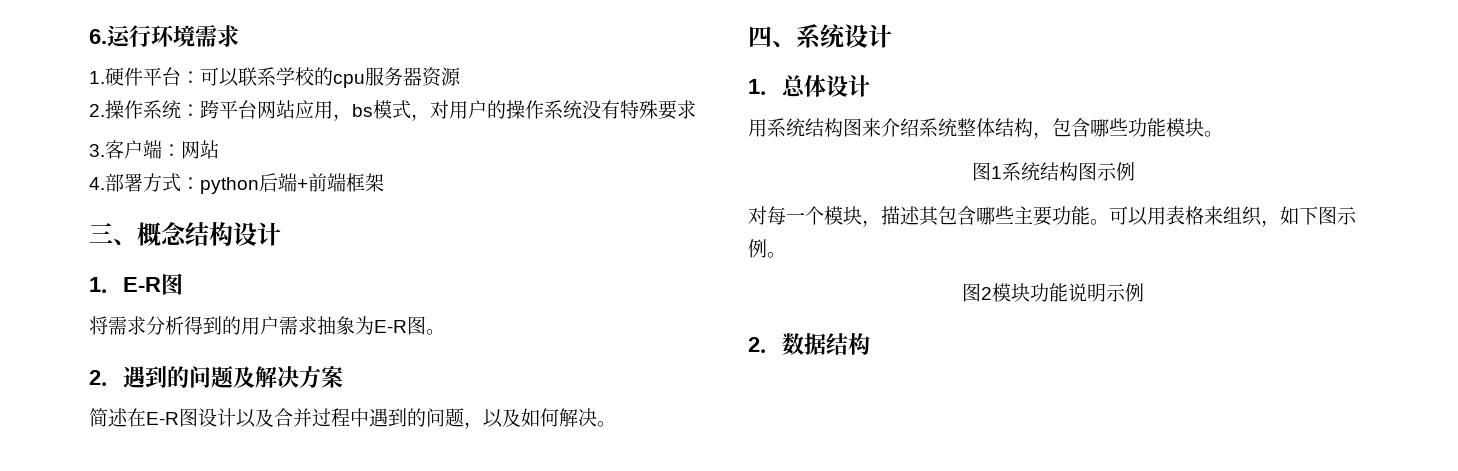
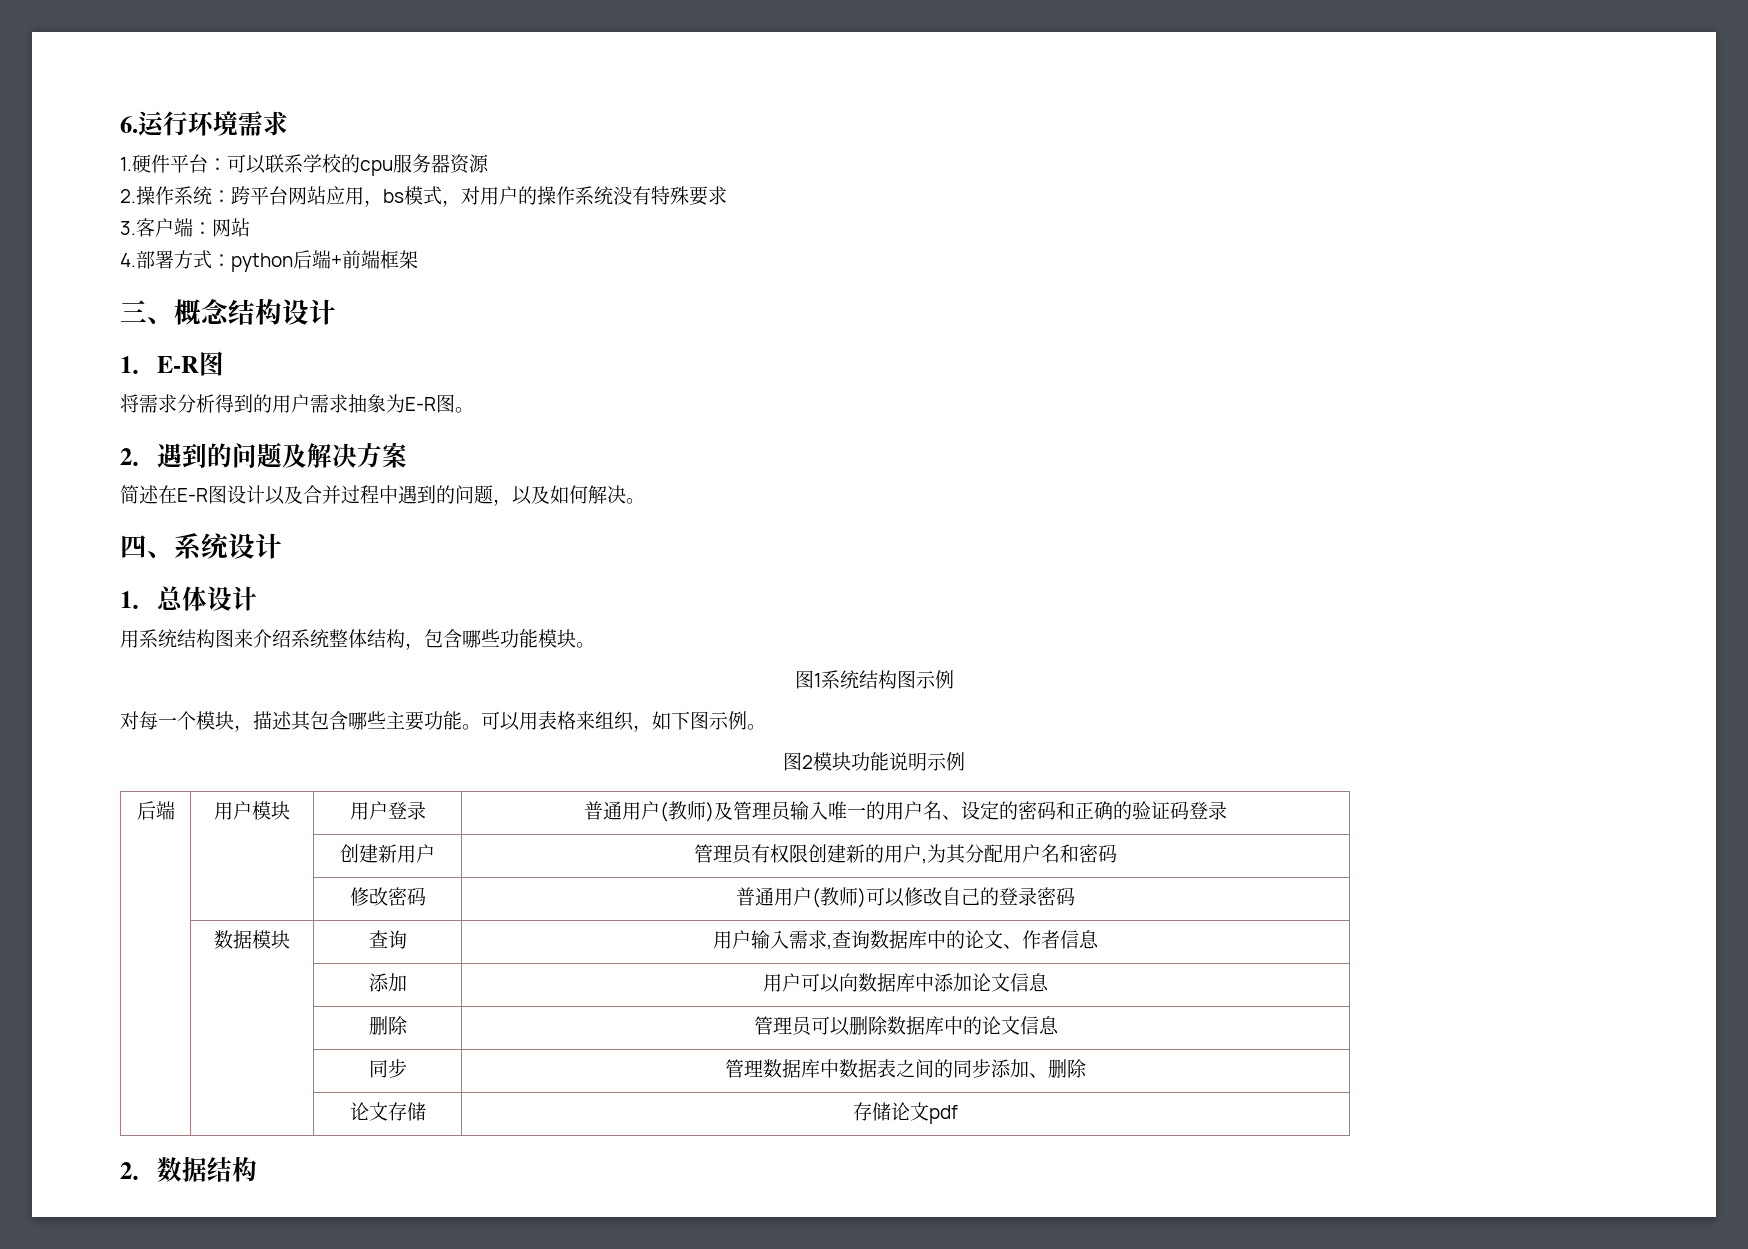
+ 后端 | 用户模块 | 用户登录 | 普通用户(教师)及管理员输入唯一的用户名、设定的密码和正确的验证码登录
+ | | 创建新用户 | 管理员有权限创建新的用户,为其分配用户名和密码
+ | | 修改密码 | 普通用户(教师)可以修改自己的登录密码
+ | 数据模块 | 查询 | 用户输入需求,查询数据库中的论文、作者信息
+ | | 添加 | 用户可以向数据库中添加论文信息
+ | | 删除 | 管理员可以删除数据库中的论文信息
+ | | 同步 | 管理数据库中数据表之间的同步添加、删除
+ | | 论文存储 | 存储论文pdf

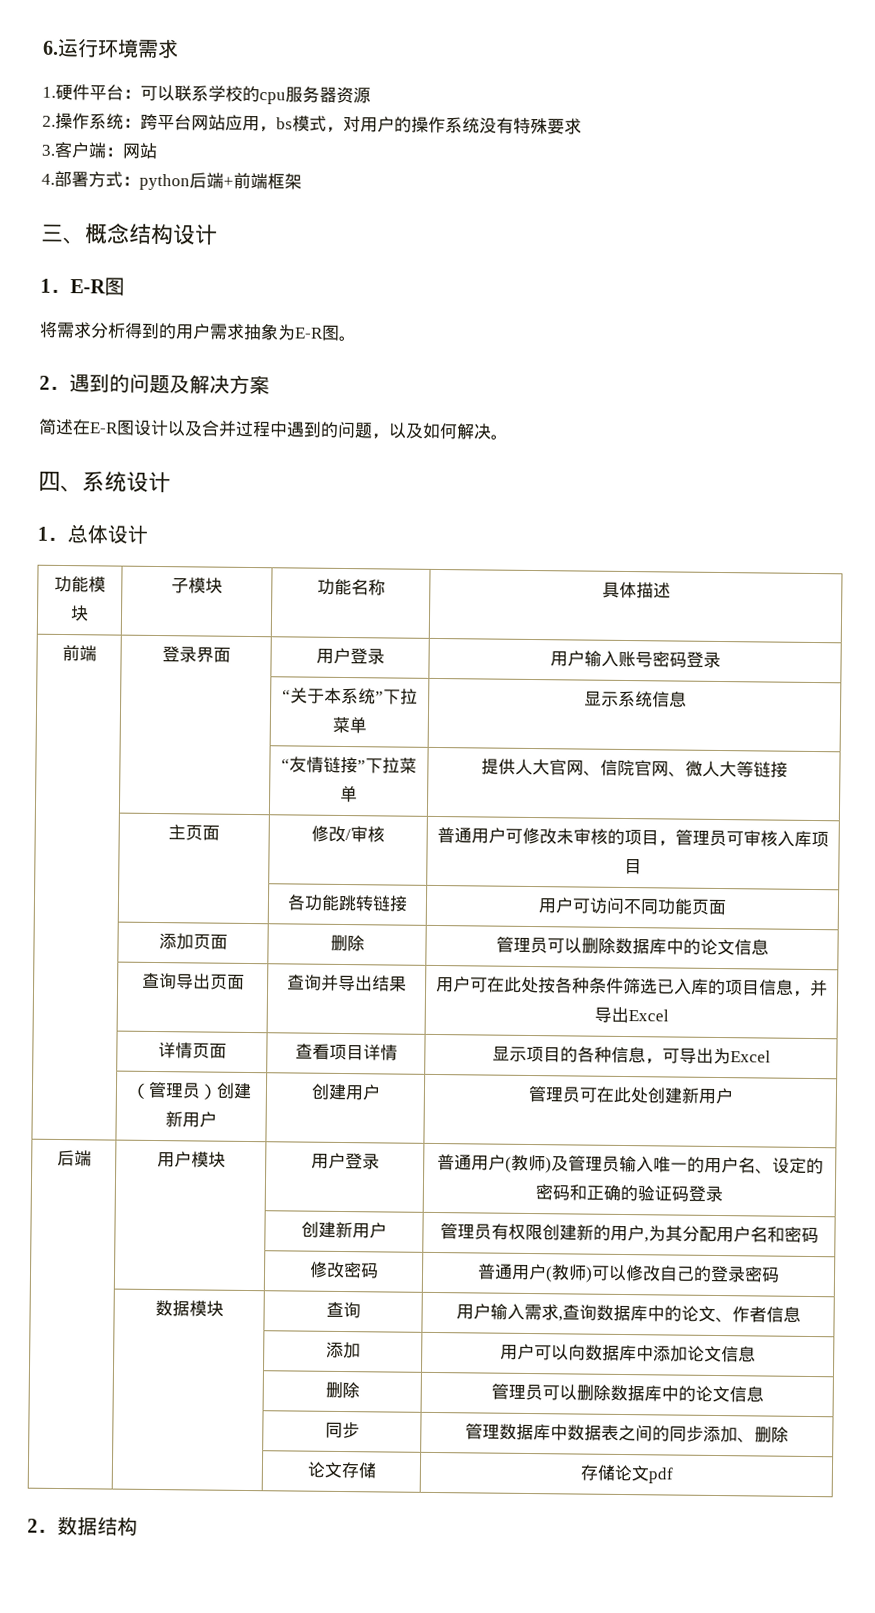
- 用系统结构图来介绍系统整体结构，包含哪些功能模块。
- 图1系统结构图示例
- 对每一个模块，描述其包含哪些主要功能。可以用表格来组织，如下图示例。
- 图2模块功能说明示例
+ 功能模块 | 子模块 | 功能名称 | 具体描述
+ 前端 | 登录界面 | 用户登录 | 用户输入账号密码登录
+ | | “关于本系统”下拉菜单 | 显示系统信息
+ | | “友情链接”下拉菜单 | 提供人大官网、信院官网、微人大等链接
+ | 主页面 | 修改/审核 | 普通用户可修改未审核的项目，管理员可审核入库项目
+ | | 各功能跳转链接 | 用户可访问不同功能页面
+ | 添加页面 | 删除 | 管理员可以删除数据库中的论文信息
+ | 查询导出页面 | 查询并导出结果 | 用户可在此处按各种条件筛选已入库的项目信息，并导出Excel
+ | 详情页面 | 查看项目详情 | 显示项目的各种信息，可导出为Excel
+ | （管理员）创建新用户 | 创建用户 | 管理员可在此处创建新用户

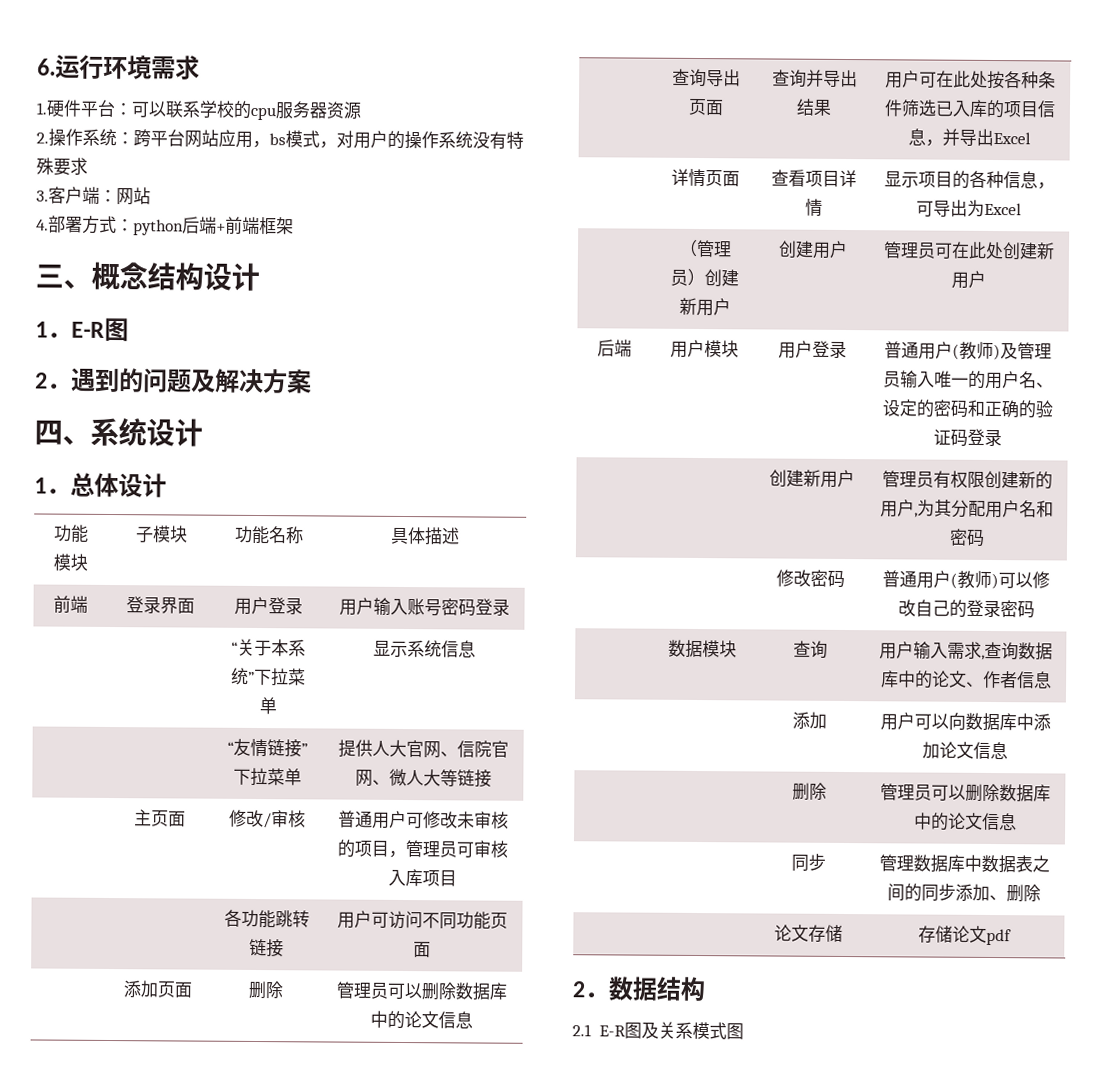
- 将需求分析得到的用户需求抽象为E-R图。
- 简述在E-R图设计以及合并过程中遇到的问题，以及如何解决。
+ 2.1 E-R图及关系模式图

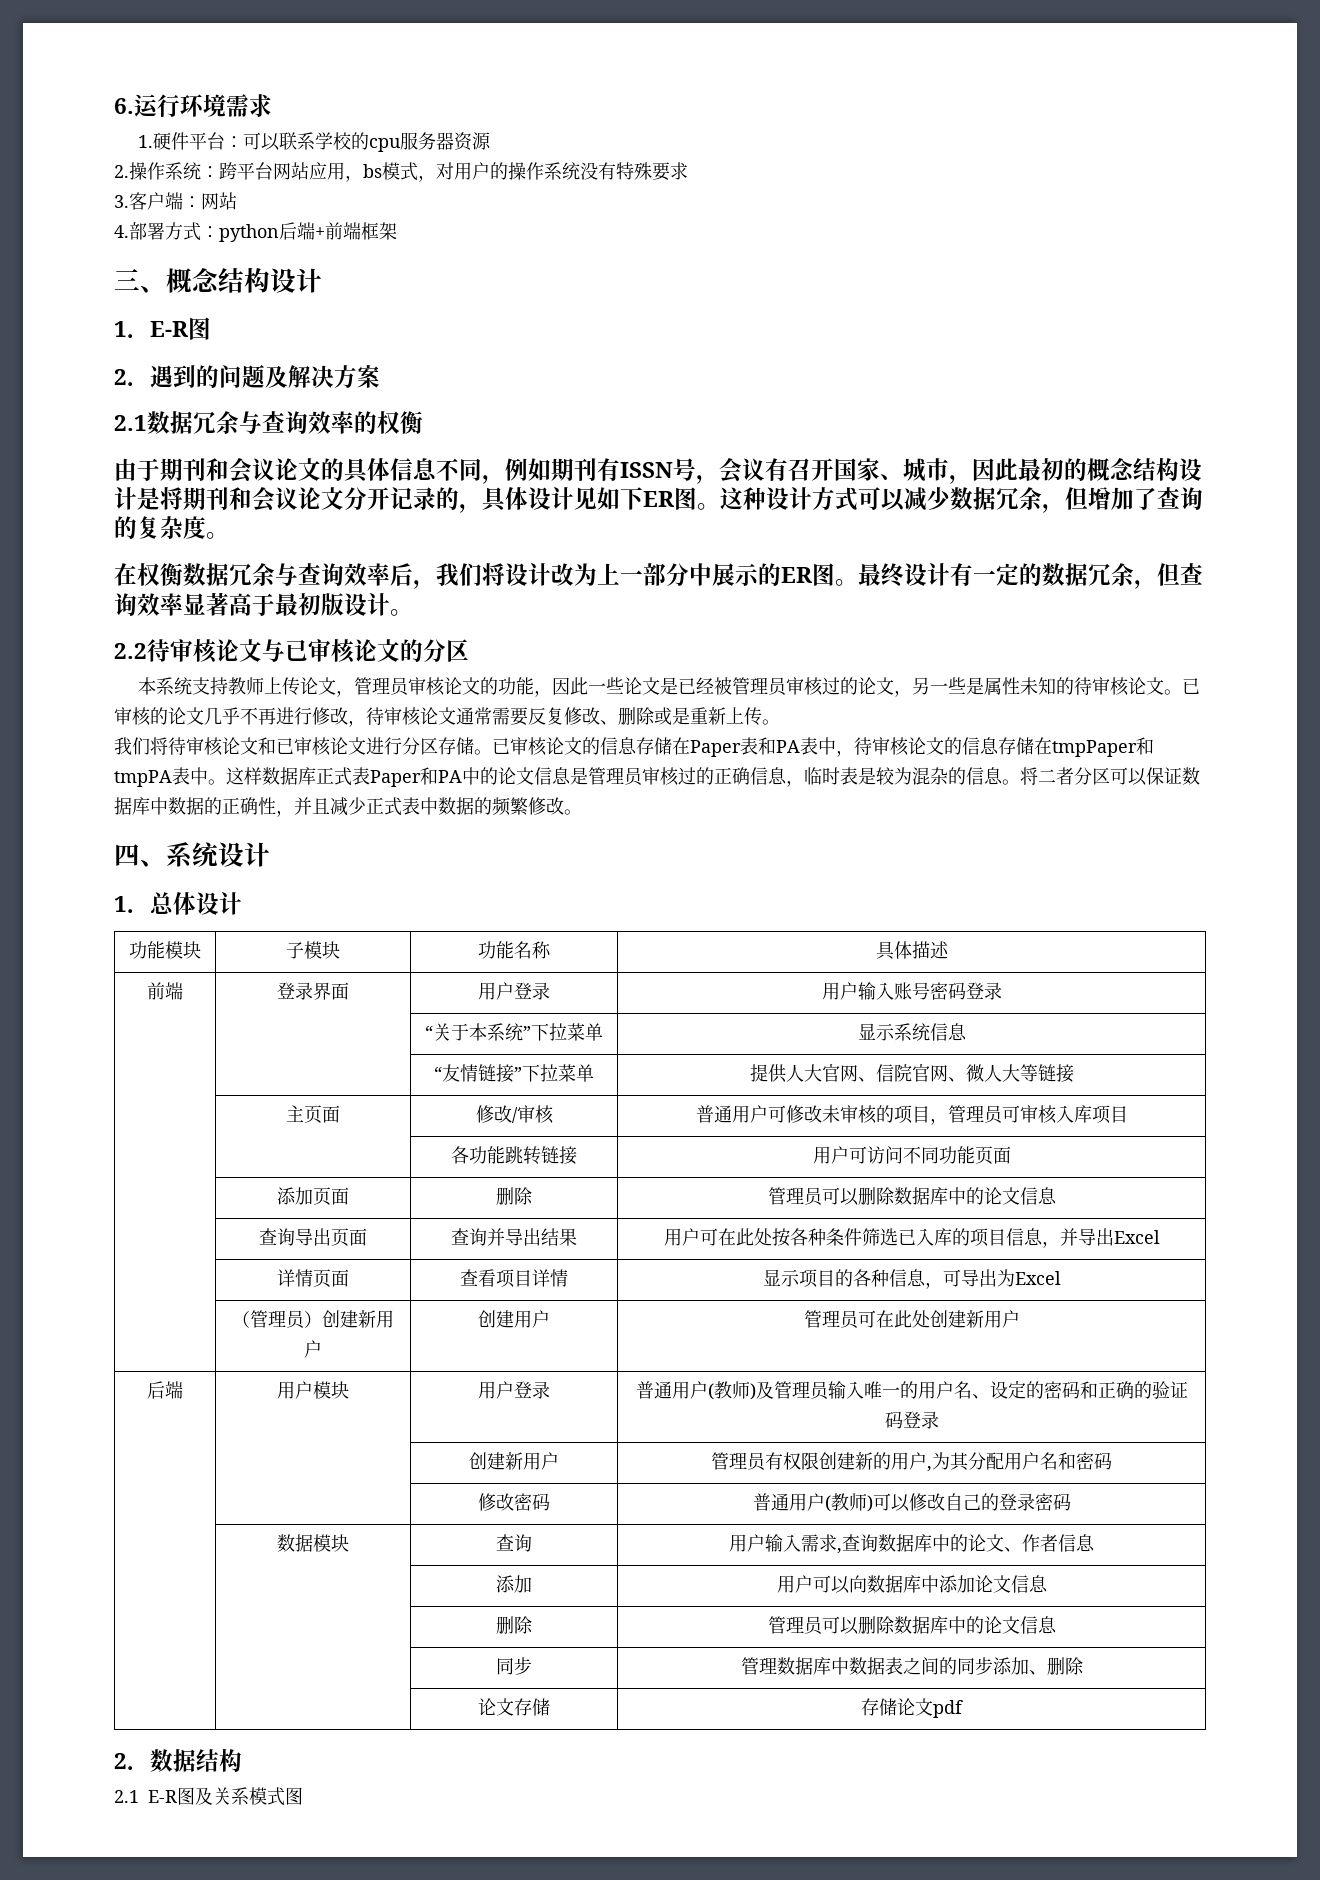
+ 2.1数据冗余与查询效率的权衡
+ 由于期刊和会议论文的具体信息不同，例如期刊有ISSN号，会议有召开国家、城市，因此最初的概念结构设计是将期刊和会议论文分开记录的，具体设计见如下ER图。这种设计方式可以减少数据冗余，但增加了查询的复杂度。
+ 在权衡数据冗余与查询效率后，我们将设计改为上一部分中展示的ER图。最终设计有一定的数据冗余，但查询效率显著高于最初版设计。
+ 2.2待审核论文与已审核论文的分区
+ 本系统支持教师上传论文，管理员审核论文的功能，因此一些论文是已经被管理员审核过的论文，另一些是属性未知的待审核论文。已审核的论文几乎不再进行修改，待审核论文通常需要反复修改、删除或是重新上传。
+ 我们将待审核论文和已审核论文进行分区存储。已审核论文的信息存储在Paper表和PA表中，待审核论文的信息存储在tmpPaper和tmpPA表中。这样数据库正式表Paper和PA中的论文信息是管理员审核过的正确信息，临时表是较为混杂的信息。将二者分区可以保证数据库中数据的正确性，并且减少正式表中数据的频繁修改。

